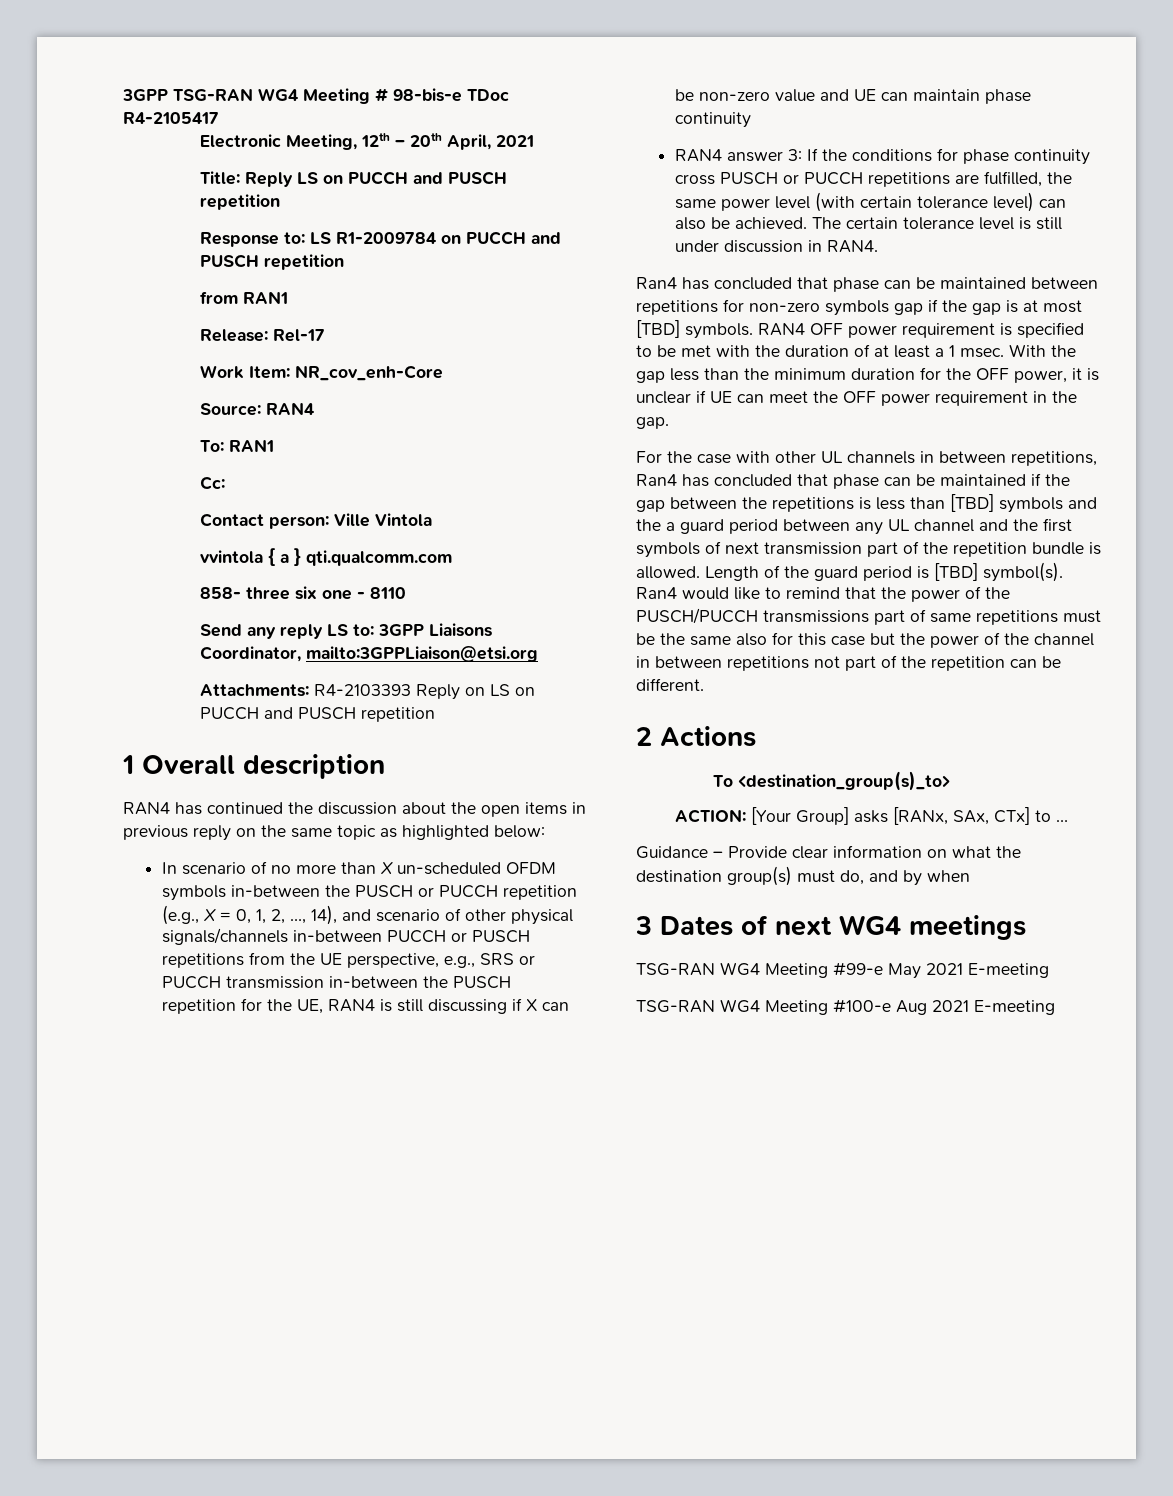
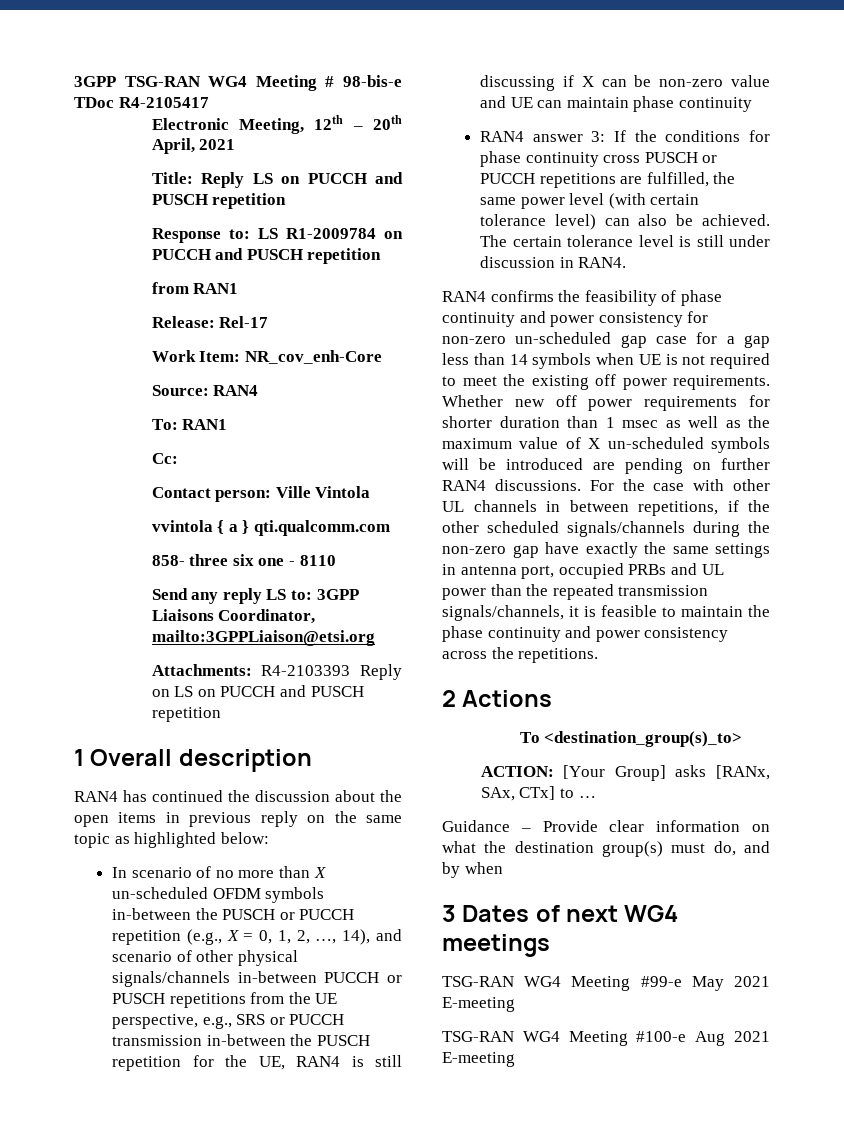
- Ran4 has concluded that phase can be maintained between repetitions for non-zero symbols gap if the gap is at most [TBD] symbols. RAN4 OFF power requirement is specified to be met with the duration of at least a 1 msec. With the gap less than the minimum duration for the OFF power, it is unclear if UE can meet the OFF power requirement in the gap.
- For the case with other UL channels in between repetitions, Ran4 has concluded that phase can be maintained if the gap between the repetitions is less than [TBD] symbols and the a guard period between any UL channel and the first symbols of next transmission part of the repetition bundle is allowed. Length of the guard period is [TBD] symbol(s). Ran4 would like to remind that the power of the PUSCH/PUCCH transmissions part of same repetitions must be the same also for this case but the power of the channel in between repetitions not part of the repetition can be different.
+ RAN4 confirms the feasibility of phase continuity and power consistency for non-zero un-scheduled gap case for a gap less than 14 symbols when UE is not required to meet the existing off power requirements. Whether new off power requirements for shorter duration than 1 msec as well as the maximum value of X un-scheduled symbols will be introduced are pending on further RAN4 discussions. For the case with other UL channels in between repetitions, if the other scheduled signals/channels during the non-zero gap have exactly the same settings in antenna port, occupied PRBs and UL power than the repeated transmission signals/channels, it is feasible to maintain the phase continuity and power consistency across the repetitions.

